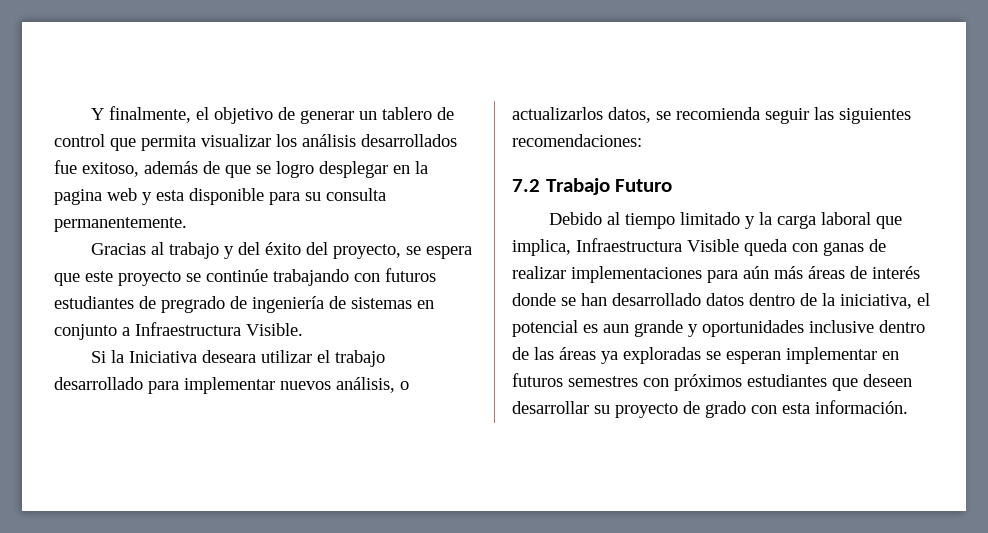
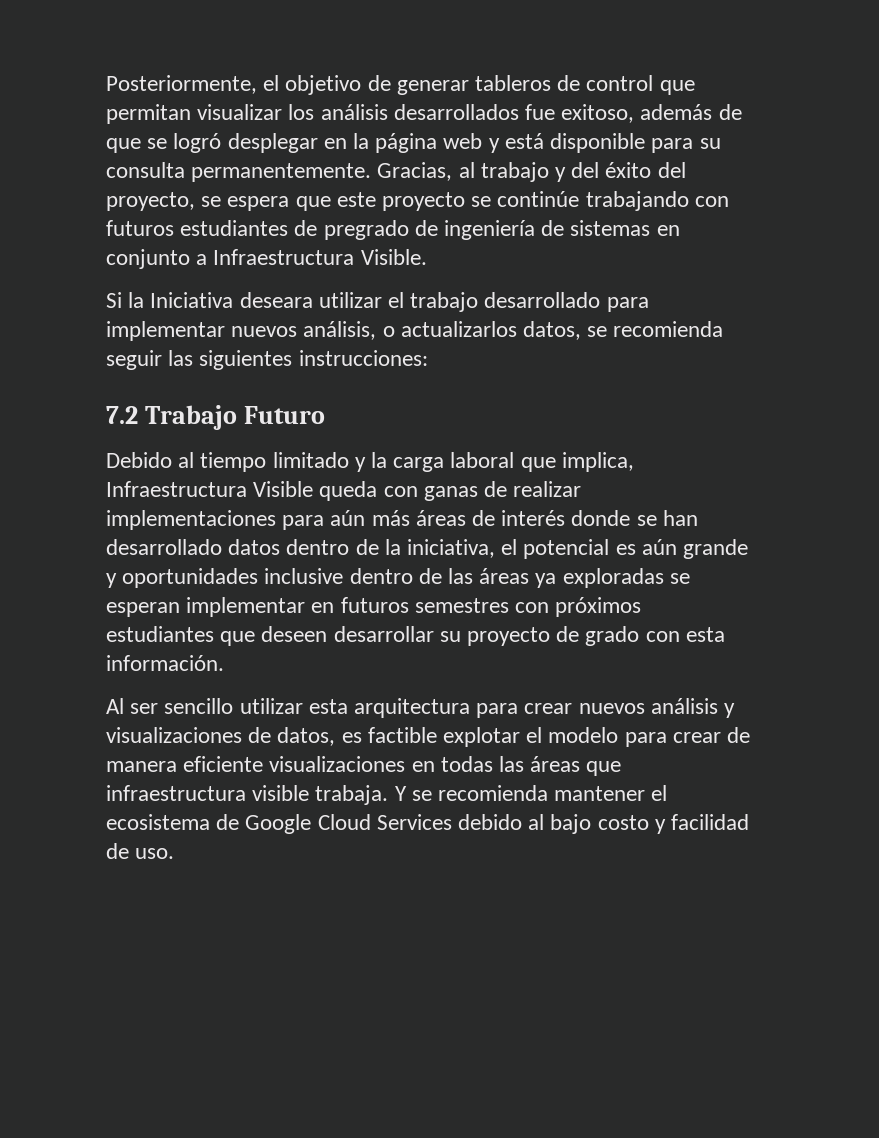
- Y finalmente, el objetivo de generar un tablero de control que permita visualizar los análisis desarrollados fue exitoso, además de que se logro desplegar en la pagina web y esta disponible para su consulta permanentemente.
- Gracias al trabajo y del éxito del proyecto, se espera que este proyecto se continúe trabajando con futuros estudiantes de pregrado de ingeniería de sistemas en conjunto a Infraestructura Visible.
+ Posteriormente, el objetivo de generar tableros de control que permitan visualizar los análisis desarrollados fue exitoso, además de que se logró desplegar en la página web y está disponible para su consulta permanentemente. Gracias, al trabajo y del éxito del proyecto, se espera que este proyecto se continúe trabajando con futuros estudiantes de pregrado de ingeniería de sistemas en conjunto a Infraestructura Visible.
- Si la Iniciativa deseara utilizar el trabajo desarrollado para implementar nuevos análisis, o actualizarlos datos, se recomienda seguir las siguientes recomendaciones:
+ Si la Iniciativa deseara utilizar el trabajo desarrollado para implementar nuevos análisis, o actualizarlos datos, se recomienda seguir las siguientes instrucciones:
- Debido al tiempo limitado y la carga laboral que implica, Infraestructura Visible queda con ganas de realizar implementaciones para aún más áreas de interés donde se han desarrollado datos dentro de la iniciativa, el potencial es aun grande y oportunidades inclusive dentro de las áreas ya exploradas se esperan implementar en futuros semestres con próximos estudiantes que deseen desarrollar su proyecto de grado con esta información.
+ Debido al tiempo limitado y la carga laboral que implica, Infraestructura Visible queda con ganas de realizar implementaciones para aún más áreas de interés donde se han desarrollado datos dentro de la iniciativa, el potencial es aún grande y oportunidades inclusive dentro de las áreas ya exploradas se esperan implementar en futuros semestres con próximos estudiantes que deseen desarrollar su proyecto de grado con esta información.
+ Al ser sencillo utilizar esta arquitectura para crear nuevos análisis y visualizaciones de datos, es factible explotar el modelo para crear de manera eficiente visualizaciones en todas las áreas que infraestructura visible trabaja. Y se recomienda mantener el ecosistema de Google Cloud Services debido al bajo costo y facilidad de uso.

